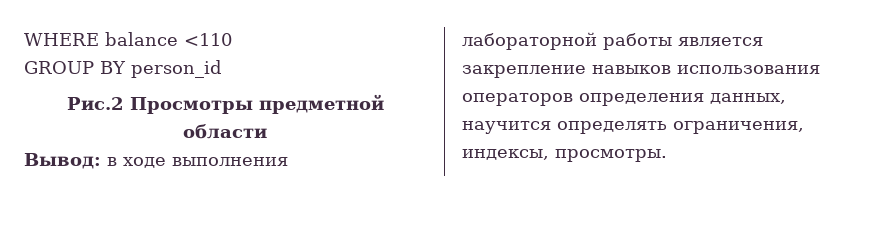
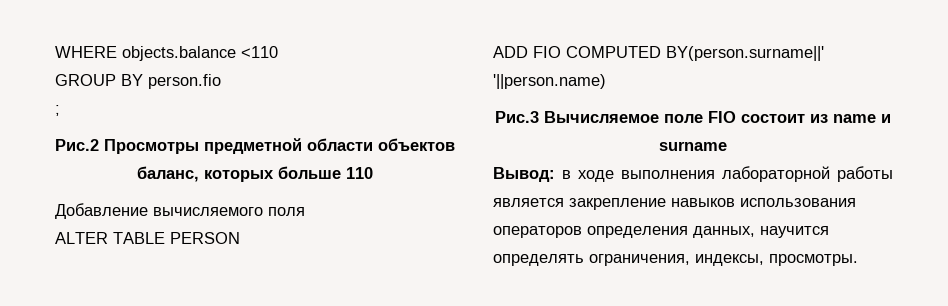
- WHERE balance <110
+ WHERE objects.balance <110
- GROUP BY person_id
+ GROUP BY person.fio
+ ;
- Рис.2 Просмотры предметной области
+ Рис.2 Просмотры предметной области объектов баланс, которых больше 110
+ Добавление вычисляемого поля
+ ALTER TABLE PERSON
+ ADD FIO COMPUTED BY(person.surname||' '||person.name)
+ Рис.3 Вычисляемое поле FIO состоит из name и surname

